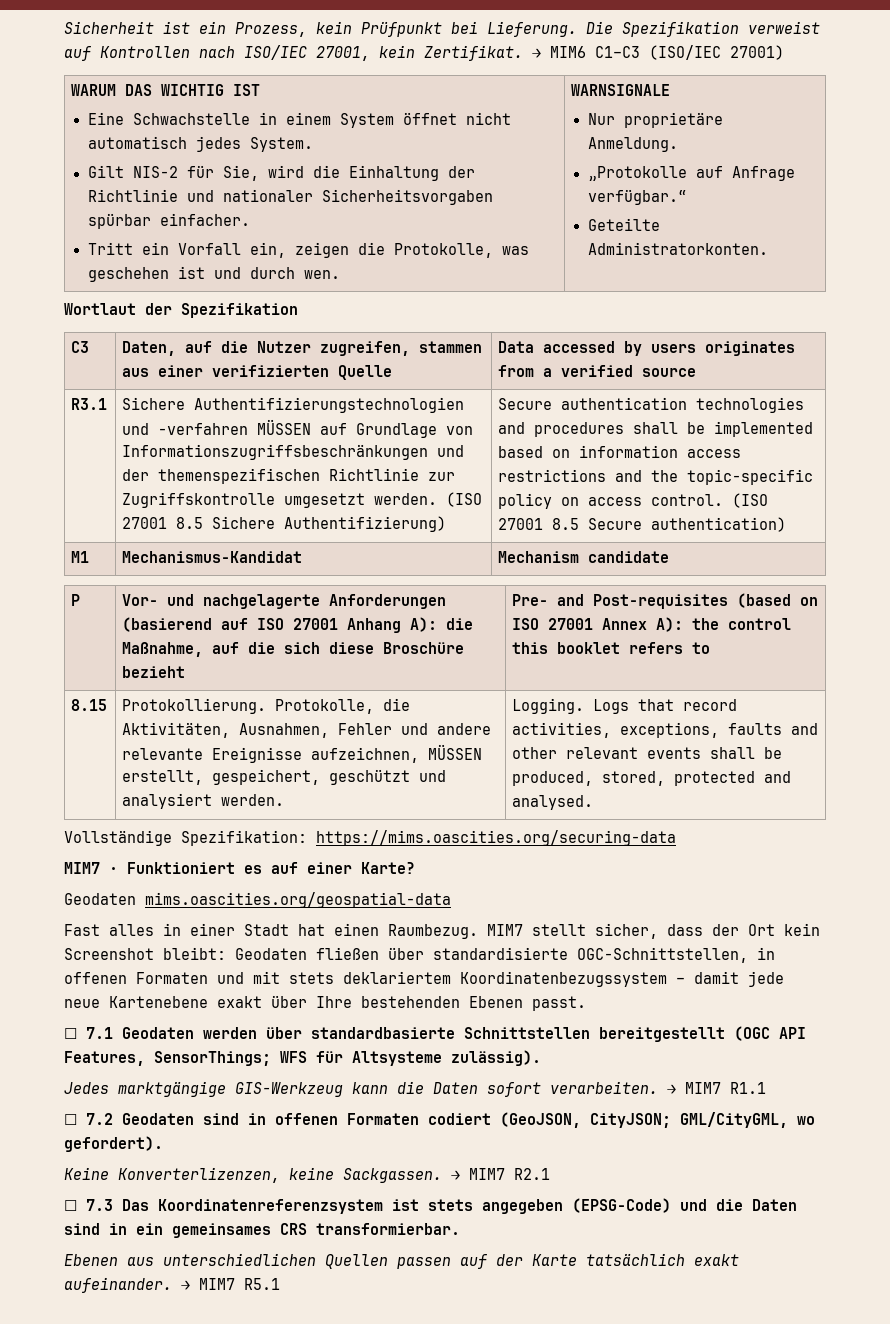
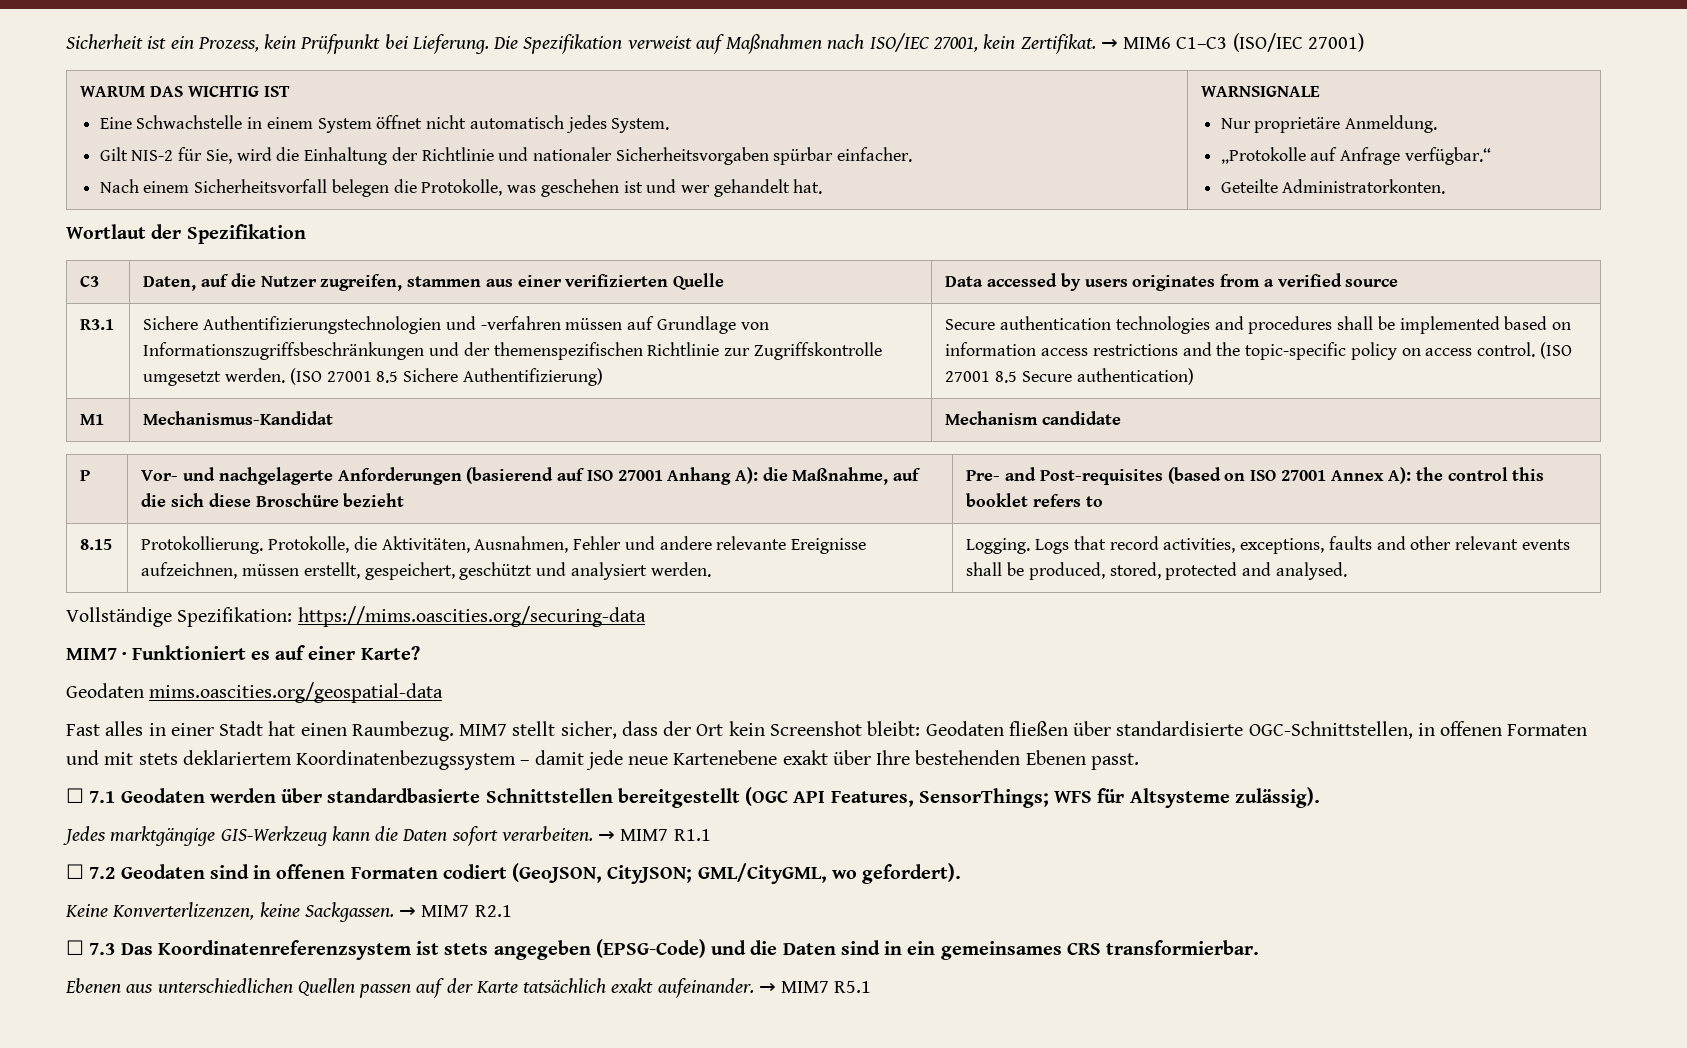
- Die Spezifikation verweist auf Kontrollen nach ISO/IEC 27001, kein Zertifikat.
+ Die Spezifikation verweist auf Maßnahmen nach ISO/IEC 27001, kein Zertifikat.
- Tritt ein Vorfall ein, zeigen die Protokolle, was geschehen ist und durch wen.
+ Nach einem Sicherheitsvorfall belegen die Protokolle, was geschehen ist und wer gehandelt hat.
- Sichere Authentifizierungstechnologien und -verfahren MÜSSEN auf Grundlage von Informationszugriffsbeschränkungen und der themenspezifischen Richtlinie zur Zugriffskontrolle umgesetzt werden.
+ Sichere Authentifizierungstechnologien und -verfahren müssen auf Grundlage von Informationszugriffsbeschränkungen und der themenspezifischen Richtlinie zur Zugriffskontrolle umgesetzt werden.
- 8.15 | Protokollierung. Protokolle, die Aktivitäten, Ausnahmen, Fehler und andere relevante Ereignisse aufzeichnen, MÜSSEN erstellt, gespeichert, geschützt und analysiert werden. | Logging. Logs that record activities, exceptions, faults and other relevant events shall be produced, stored, protected and analysed.
+ 8.15 | Protokollierung. Protokolle, die Aktivitäten, Ausnahmen, Fehler und andere relevante Ereignisse aufzeichnen, müssen erstellt, gespeichert, geschützt und analysiert werden. | Logging. Logs that record activities, exceptions, faults and other relevant events shall be produced, stored, protected and analysed.

